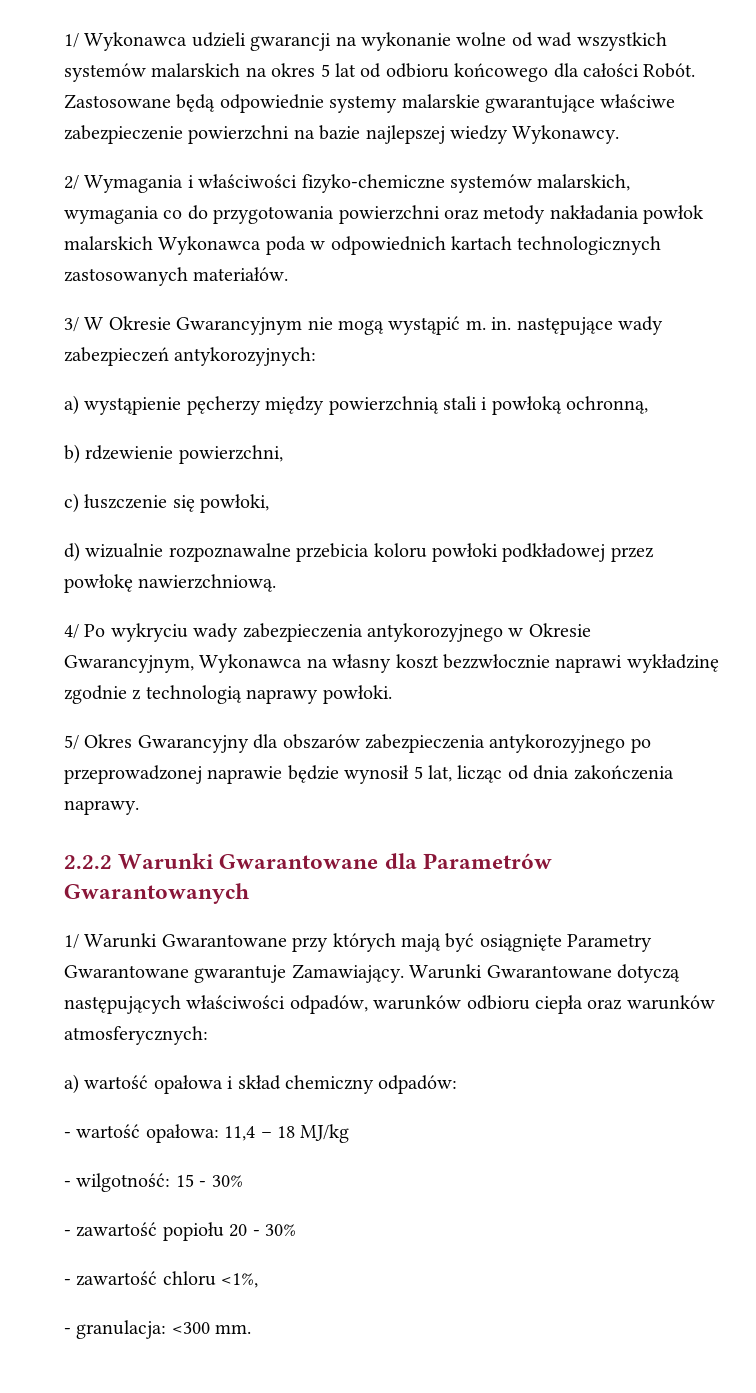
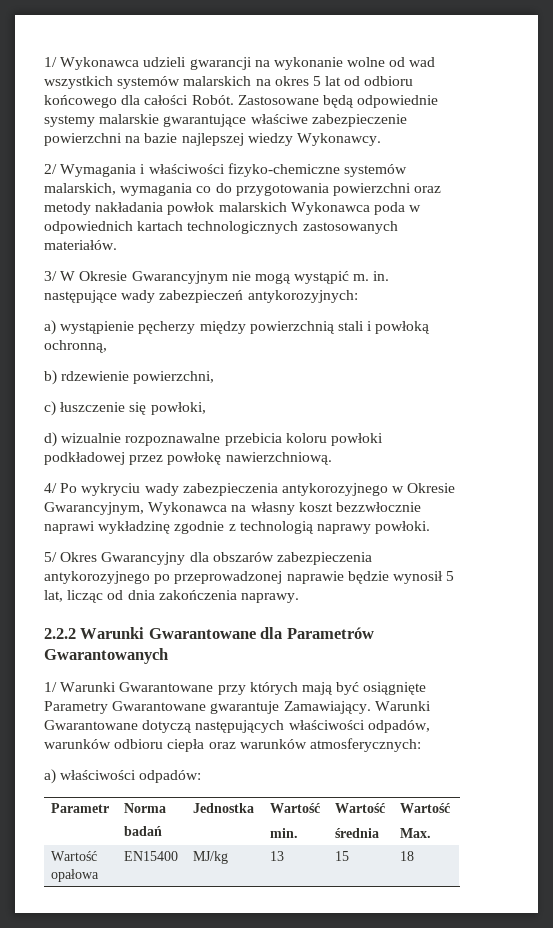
- a) wartość opałowa i skład chemiczny odpadów:
- - wartość opałowa: 11,4 – 18 MJ/kg
- - wilgotność: 15 - 30%
- - zawartość popiołu 20 - 30%
- - zawartość chloru <1%,
- - granulacja: <300 mm.
+ a) właściwości odpadów:
+ Parametr | Norma
+ badań | Jednostka | Wartość
+ min. | Wartość
+ średnia | Wartość
+ Max.
+ Wartość opałowa | EN15400 | MJ/kg | 13 | 15 | 18

